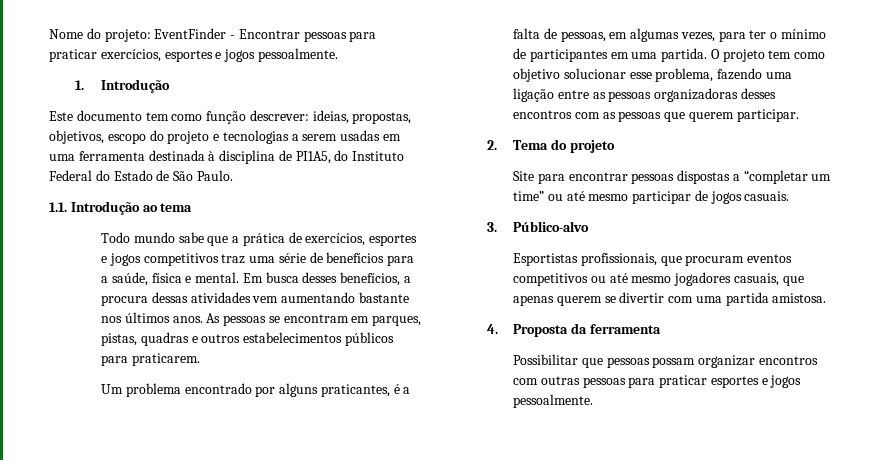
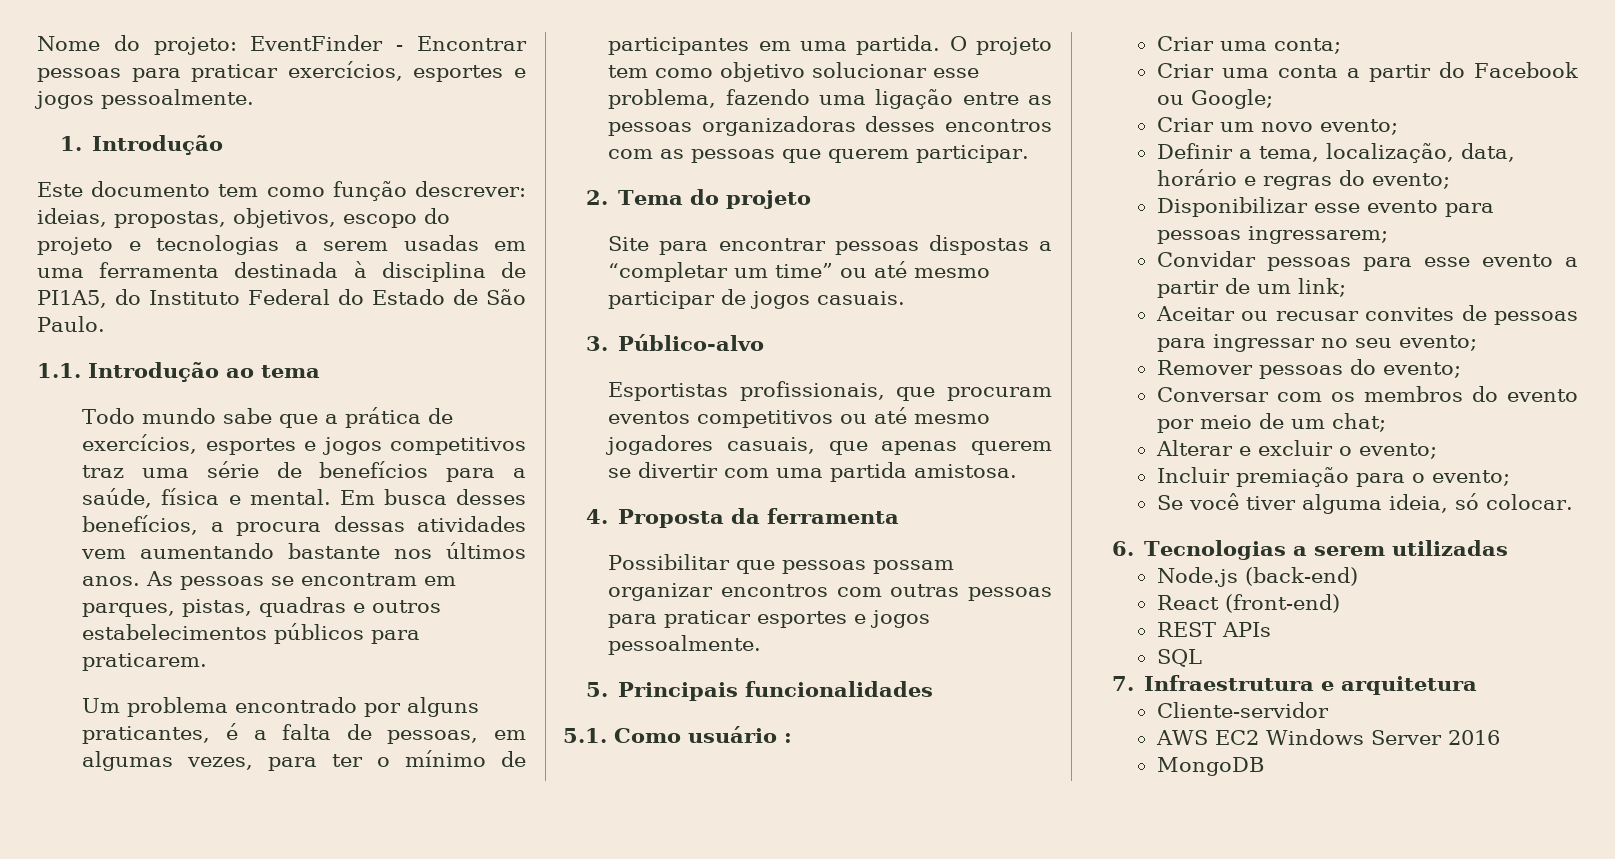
+ 5. Principais funcionalidades
+ 5.1. Como usuário :
+ Criar uma conta;
+ Criar uma conta a partir do Facebook ou Google;
+ Criar um novo evento;
+ Definir a tema, localização, data, horário e regras do evento;
+ Disponibilizar esse evento para pessoas ingressarem;
+ Convidar pessoas para esse evento a partir de um link;
+ Aceitar ou recusar convites de pessoas para ingressar no seu evento;
+ Remover pessoas do evento;
+ Conversar com os membros do evento por meio de um chat;
+ Alterar e excluir o evento;
+ Incluir premiação para o evento;
+ Se você tiver alguma ideia, só colocar.
+ 6. Tecnologias a serem utilizadas
+ Node.js (back-end)
+ React (front-end)
+ REST APIs
+ SQL
+ 7. Infraestrutura e arquitetura
+ Cliente-servidor
+ AWS EC2 Windows Server 2016
+ MongoDB

